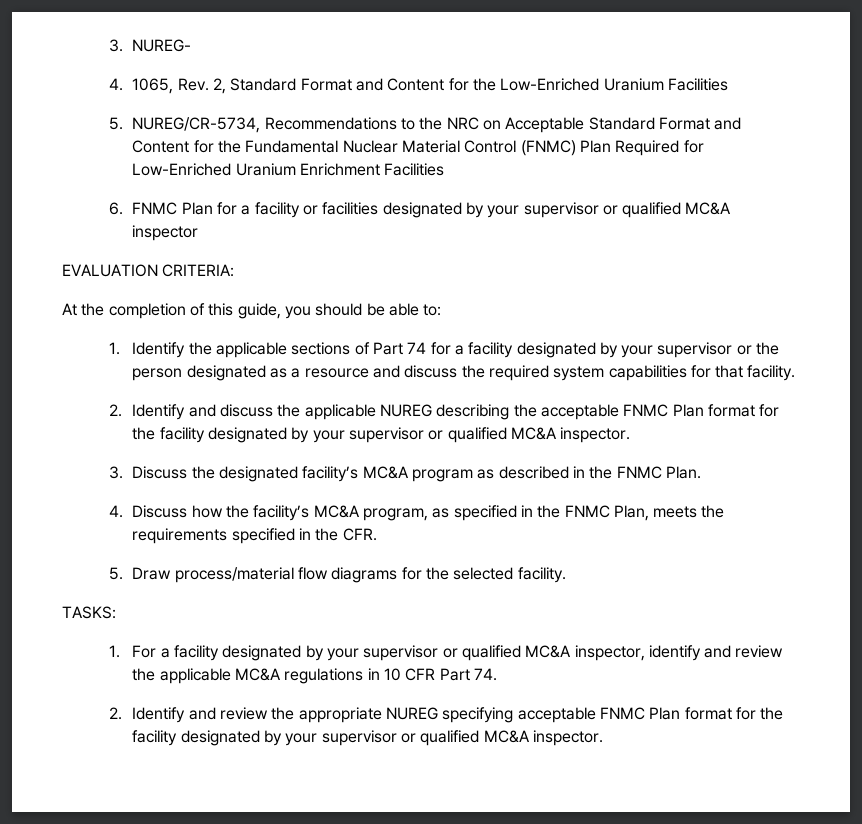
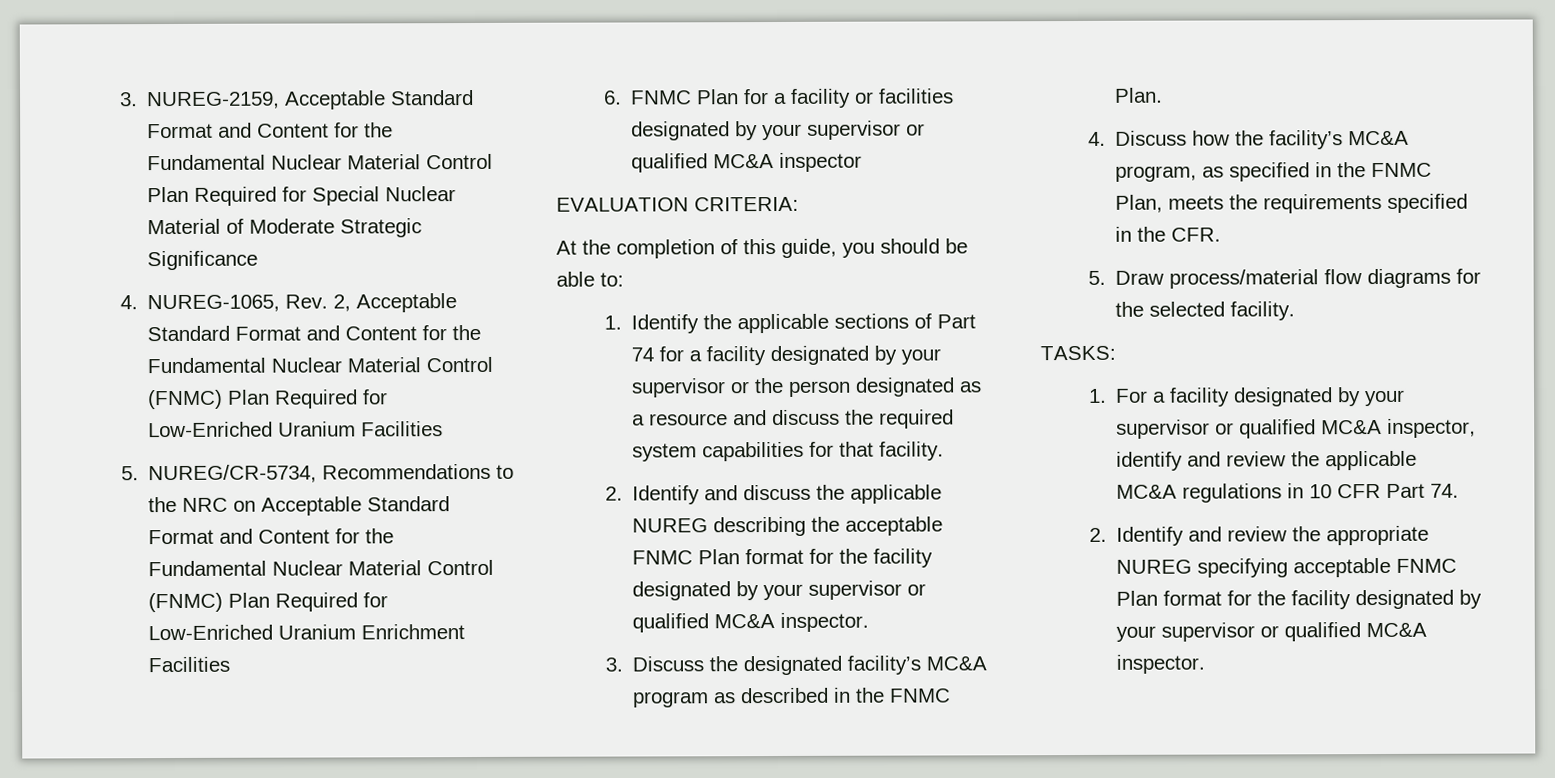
- 3. NUREG-
- 4. 1065, Rev. 2, Standard Format and Content for the Low-Enriched Uranium Facilities
+ 3. NUREG-2159, Acceptable Standard Format and Content for the Fundamental Nuclear Material Control Plan Required for Special Nuclear Material of Moderate Strategic Significance
+ 4. NUREG-1065, Rev. 2, Acceptable Standard Format and Content for the Fundamental Nuclear Material Control (FNMC) Plan Required for Low-Enriched Uranium Facilities

